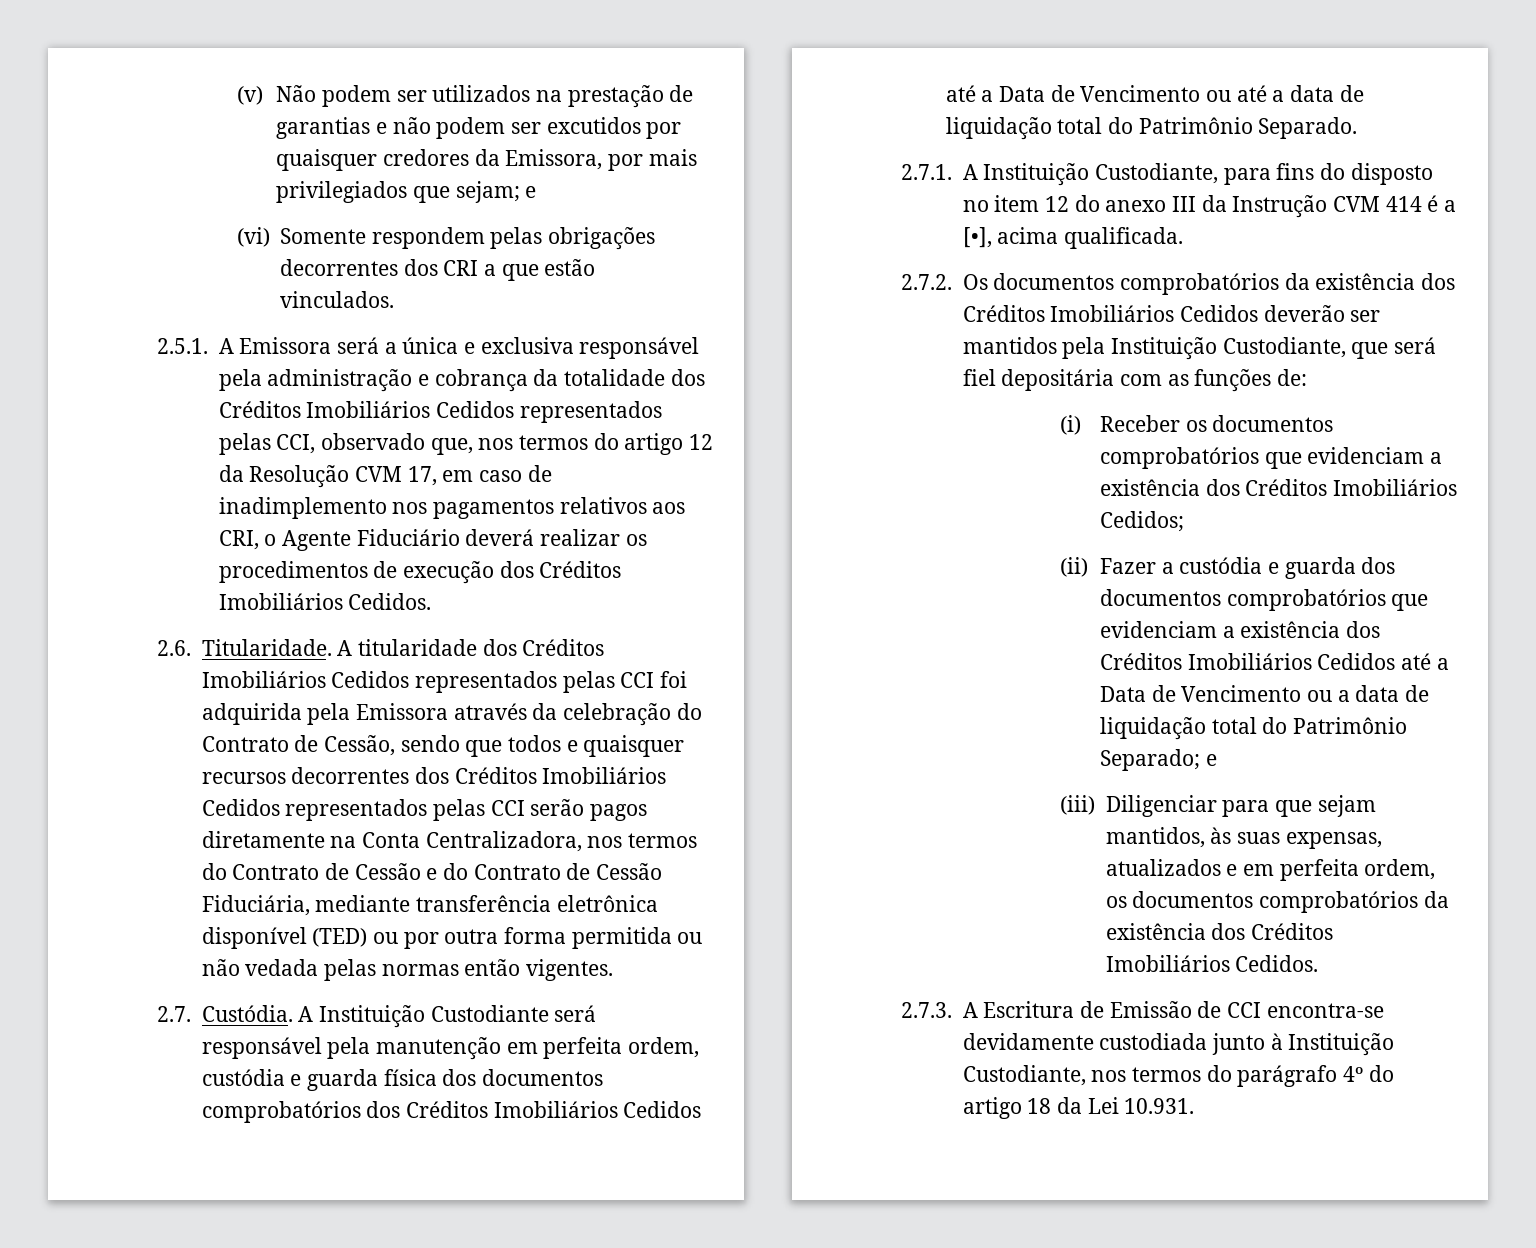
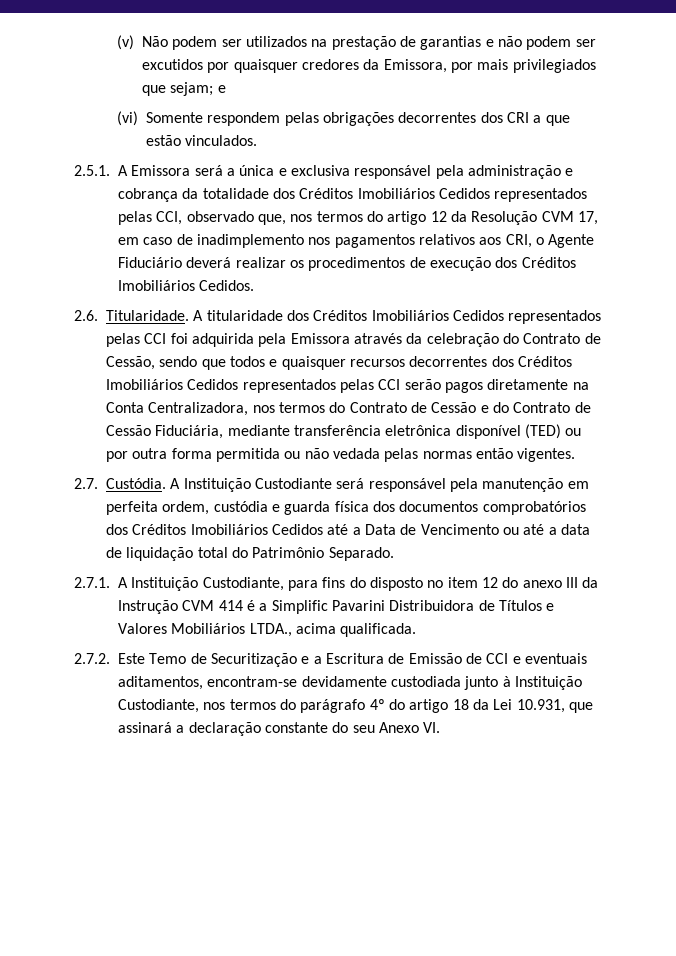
- 2.7.1. A Instituição Custodiante, para fins do disposto no item 12 do anexo III da Instrução CVM 414 é a [•], acima qualificada.
- 2.7.2. Os documentos comprobatórios da existência dos Créditos Imobiliários Cedidos deverão ser mantidos pela Instituição Custodiante, que será fiel depositária com as funções de:
- (i) Receber os documentos comprobatórios que evidenciam a existência dos Créditos Imobiliários Cedidos;
- (ii) Fazer a custódia e guarda dos documentos comprobatórios que evidenciam a existência dos Créditos Imobiliários Cedidos até a Data de Vencimento ou a data de liquidação total do Patrimônio Separado; e
- (iii) Diligenciar para que sejam mantidos, às suas expensas, atualizados e em perfeita ordem, os documentos comprobatórios da existência dos Créditos Imobiliários Cedidos.
- 2.7.3. A Escritura de Emissão de CCI encontra-se devidamente custodiada junto à Instituição Custodiante, nos termos do parágrafo 4º do artigo 18 da Lei 10.931.
+ 2.7.1. A Instituição Custodiante, para fins do disposto no item 12 do anexo III da Instrução CVM 414 é a Simplific Pavarini Distribuidora de Títulos e Valores Mobiliários LTDA., acima qualificada.
+ 2.7.2. Este Temo de Securitização e a Escritura de Emissão de CCI e eventuais aditamentos, encontram-se devidamente custodiada junto à Instituição Custodiante, nos termos do parágrafo 4º do artigo 18 da Lei 10.931, que assinará a declaração constante do seu Anexo VI.

